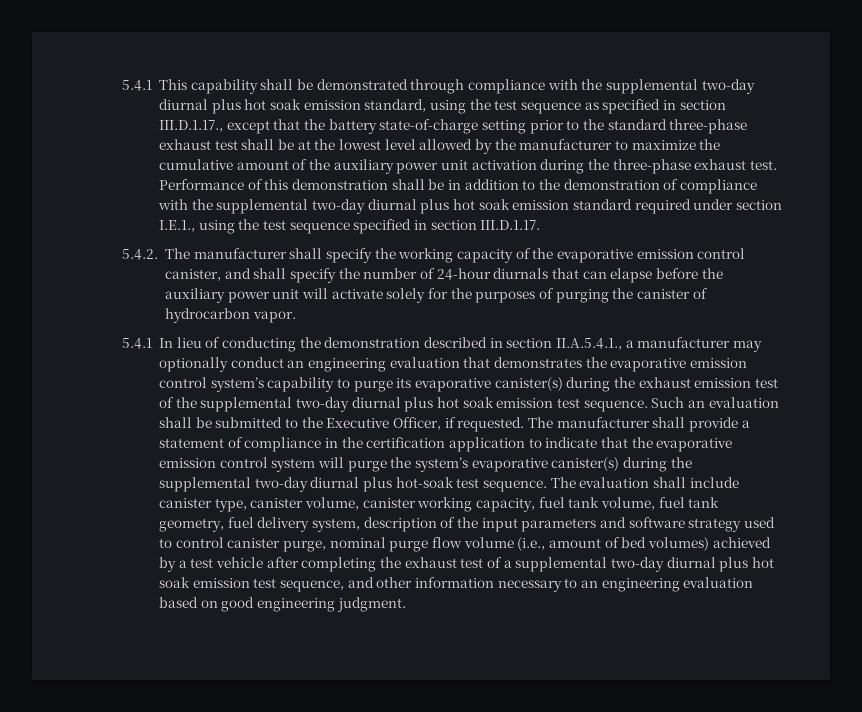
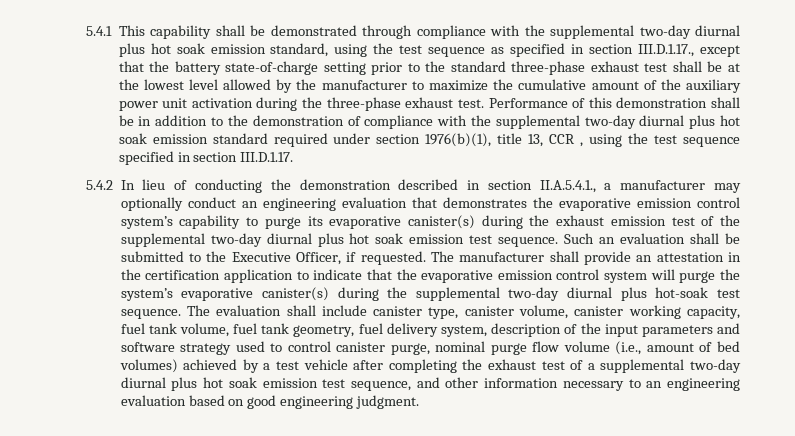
- Performance of this demonstration shall be in addition to the demonstration of compliance with the supplemental two-day diurnal plus hot soak emission standard required under section I.E.1., using the test sequence specified in section III.D.1.17.
+ Performance of this demonstration shall be in addition to the demonstration of compliance with the supplemental two-day diurnal plus hot soak emission standard required under section 1976(b)(1), title 13, CCR , using the test sequence specified in section III.D.1.17.
- 5.4.2. The manufacturer shall specify the working capacity of the evaporative emission control canister, and shall specify the number of 24-hour diurnals that can elapse before the auxiliary power unit will activate solely for the purposes of purging the canister of hydrocarbon vapor.
- 5.4.1 In lieu of conducting the demonstration described in section II.A.5.4.1., a manufacturer may optionally conduct an engineering evaluation that demonstrates the evaporative emission control system’s capability to purge its evaporative canister(s) during the exhaust emission test of the supplemental two-day diurnal plus hot soak emission test sequence.
+ 5.4.2 In lieu of conducting the demonstration described in section II.A.5.4.1., a manufacturer may optionally conduct an engineering evaluation that demonstrates the evaporative emission control system’s capability to purge its evaporative canister(s) during the exhaust emission test of the supplemental two-day diurnal plus hot soak emission test sequence.
- The manufacturer shall provide a statement of compliance in the certification application to indicate that the evaporative emission control system will purge the system’s evaporative canister(s) during the supplemental two-day diurnal plus hot-soak test sequence.
+ The manufacturer shall provide an attestation in the certification application to indicate that the evaporative emission control system will purge the system’s evaporative canister(s) during the supplemental two-day diurnal plus hot-soak test sequence.

